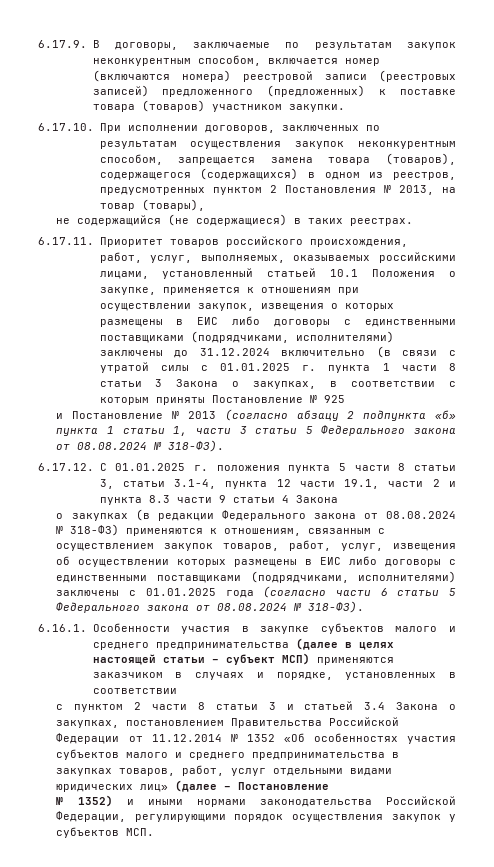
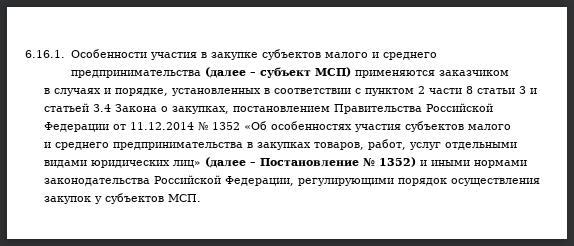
- 6.17.9. В договоры, заключаемые по результатам закупок неконкурентным способом, включается номер (включаются номера) реестровой записи (реестровых записей) предложенного (предложенных) к поставке товара (товаров) участником закупки.
- 6.17.10. При исполнении договоров, заключенных по результатам осуществления закупок неконкурентным способом, запрещается замена товара (товаров), содержащегося (содержащихся) в одном из реестров, предусмотренных пунктом 2 Постановления № 2013, на товар (товары),
- не содержащийся (не содержащиеся) в таких реестрах.
- 6.17.11. Приоритет товаров российского происхождения, работ, услуг, выполняемых, оказываемых российскими лицами, установленный статьей 10.1 Положения о закупке, применяется к отношениям при осуществлении закупок, извещения о которых размещены в ЕИС либо договоры с единственными поставщиками (подрядчиками, исполнителями) заключены до 31.12.2024 включительно (в связи с утратой силы с 01.01.2025 г. пункта 1 части 8 статьи 3 Закона о закупках, в соответствии с которым приняты Постановление № 925
- и Постановление № 2013 (согласно абзацу 2 подпункта «б» пункта 1 статьи 1, части 3 статьи 5 Федерального закона от 08.08.2024 № 318-ФЗ).
- 6.17.12. С 01.01.2025 г. положения пункта 5 части 8 статьи 3, статьи 3.1-4, пункта 12 части 19.1, части 2 и пункта 8.3 части 9 статьи 4 Закона
- о закупках (в редакции Федерального закона от 08.08.2024 № 318-ФЗ) применяются к отношениям, связанным с осуществлением закупок товаров, работ, услуг, извещения об осуществлении которых размещены в ЕИС либо договоры с единственными поставщиками (подрядчиками, исполнителями) заключены с 01.01.2025 года (согласно части 6 статьи 5 Федерального закона от 08.08.2024 № 318-ФЗ).
- 6.16.1. Особенности участия в закупке субъектов малого и среднего предпринимательства (далее в целях настоящей статьи – субъект МСП) применяются заказчиком в случаях и порядке, установленных в соответствии
- с пунктом 2 части 8 статьи 3 и статьей 3.4 Закона о закупках, постановлением Правительства Российской Федерации от 11.12.2014 № 1352 «Об особенностях участия субъектов малого и среднего предпринимательства в закупках товаров, работ, услуг отдельными видами юридических лиц» (далее – Постановление
- № 1352) и иными нормами законодательства Российской Федерации, регулирующими порядок осуществления закупок у субъектов МСП.
+ 6.16.1. Особенности участия в закупке субъектов малого и среднего предпринимательства (далее – субъект МСП) применяются заказчиком
+ в случаях и порядке, установленных в соответствии с пунктом 2 части 8 статьи 3 и статьей 3.4 Закона о закупках, постановлением Правительства Российской Федерации от 11.12.2014 № 1352 «Об особенностях участия субъектов малого
+ и среднего предпринимательства в закупках товаров, работ, услуг отдельными видами юридических лиц» (далее – Постановление № 1352) и иными нормами законодательства Российской Федерации, регулирующими порядок осуществления закупок у субъектов МСП.

